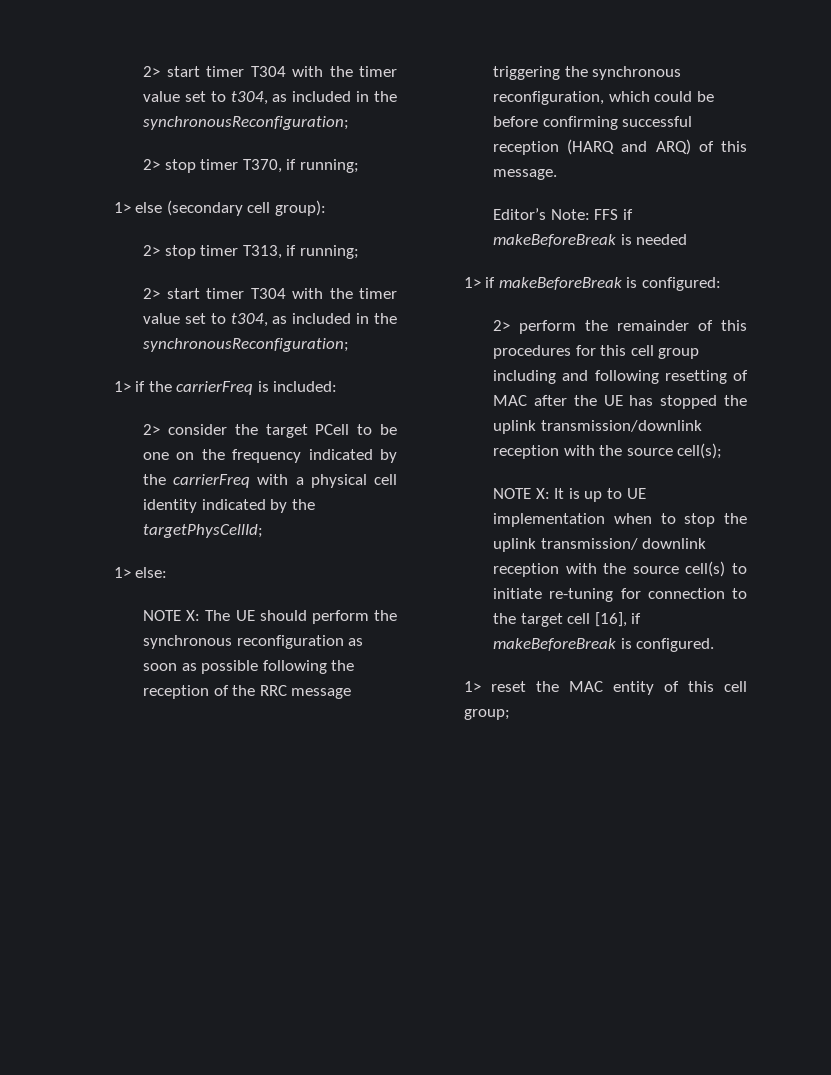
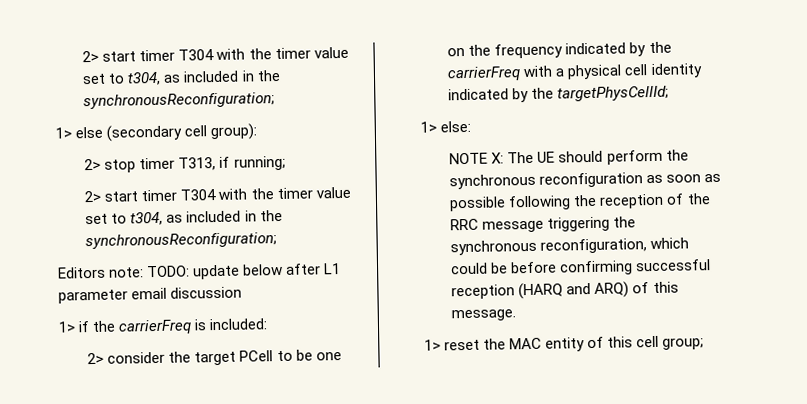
- 2> stop timer T370, if running;
+ Editors note: TODO: update below after L1 parameter email discussion
- Editor’s Note: FFS if makeBeforeBreak is needed
- 1> if makeBeforeBreak is configured:
- 2> perform the remainder of this procedures for this cell group including and following resetting of MAC after the UE has stopped the uplink transmission/downlink reception with the source cell(s);
- NOTE X: It is up to UE implementation when to stop the uplink transmission/ downlink reception with the source cell(s) to initiate re-tuning for connection to the target cell [16], if makeBeforeBreak is configured.

